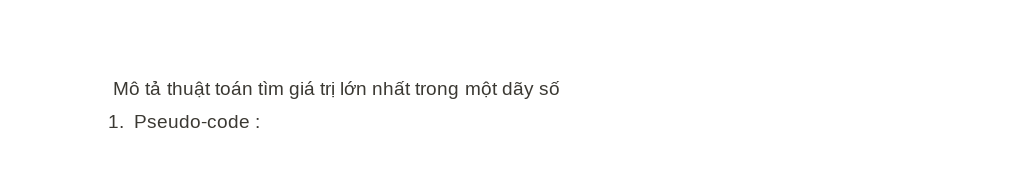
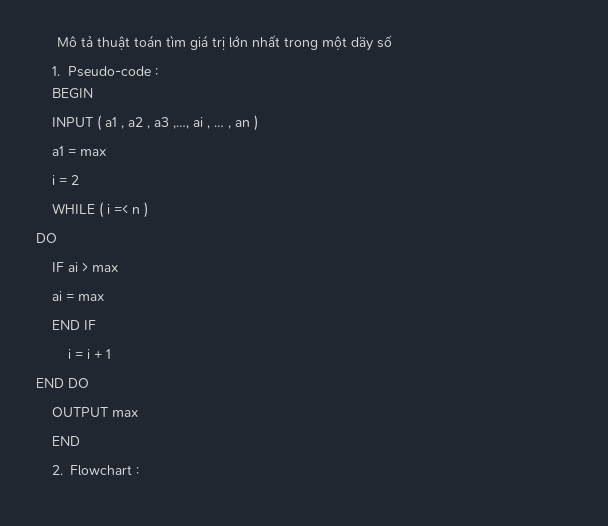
+ BEGIN
+ INPUT ( a1 , a2 , a3 ,…, ai , … , an )
+ a1 = max
+ i = 2
+ WHILE ( i =< n )
+ DO
+ IF ai > max
+ ai = max
+ END IF
+ i = i + 1
+ END DO
+ OUTPUT max
+ END
+ 2. Flowchart :

